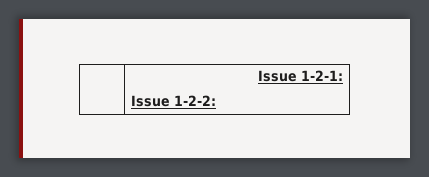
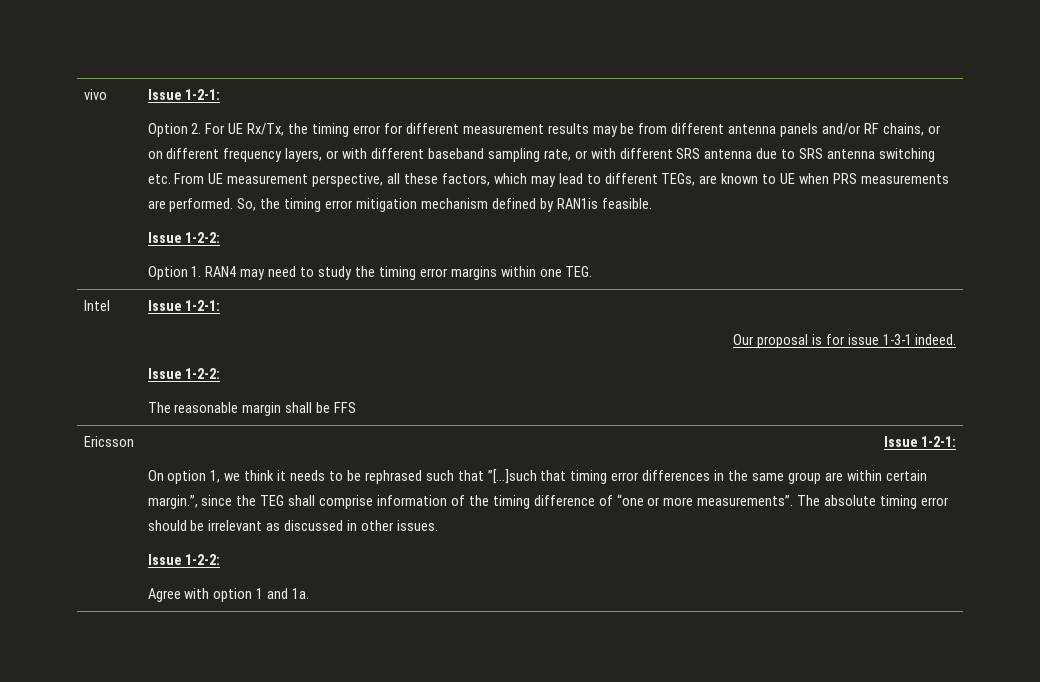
- Issue 1-2-1:
+ vivo | Issue 1-2-1:
+ Option 2. For UE Rx/Tx, the timing error for different measurement results may be from different antenna panels and/or RF chains, or on different frequency layers, or with different baseband sampling rate, or with different SRS antenna due to SRS antenna switching etc. From UE measurement perspective, all these factors, which may lead to different TEGs, are known to UE when PRS measurements are performed. So, the timing error mitigation mechanism defined by RAN1is feasible.
  Issue 1-2-2:
+ Option 1. RAN4 may need to study the timing error margins within one TEG.
+ Intel | Issue 1-2-1:
+ Our proposal is for issue 1-3-1 indeed.
+ Issue 1-2-2:
+ The reasonable margin shall be FFS
+ Ericsson | Issue 1-2-1:
+ On option 1, we think it needs to be rephrased such that ”[...]such that timing error differences in the same group are within certain margin.”, since the TEG shall comprise information of the timing difference of “one or more measurements”. The absolute timing error should be irrelevant as discussed in other issues.
+ Issue 1-2-2:
+ Agree with option 1 and 1a.

